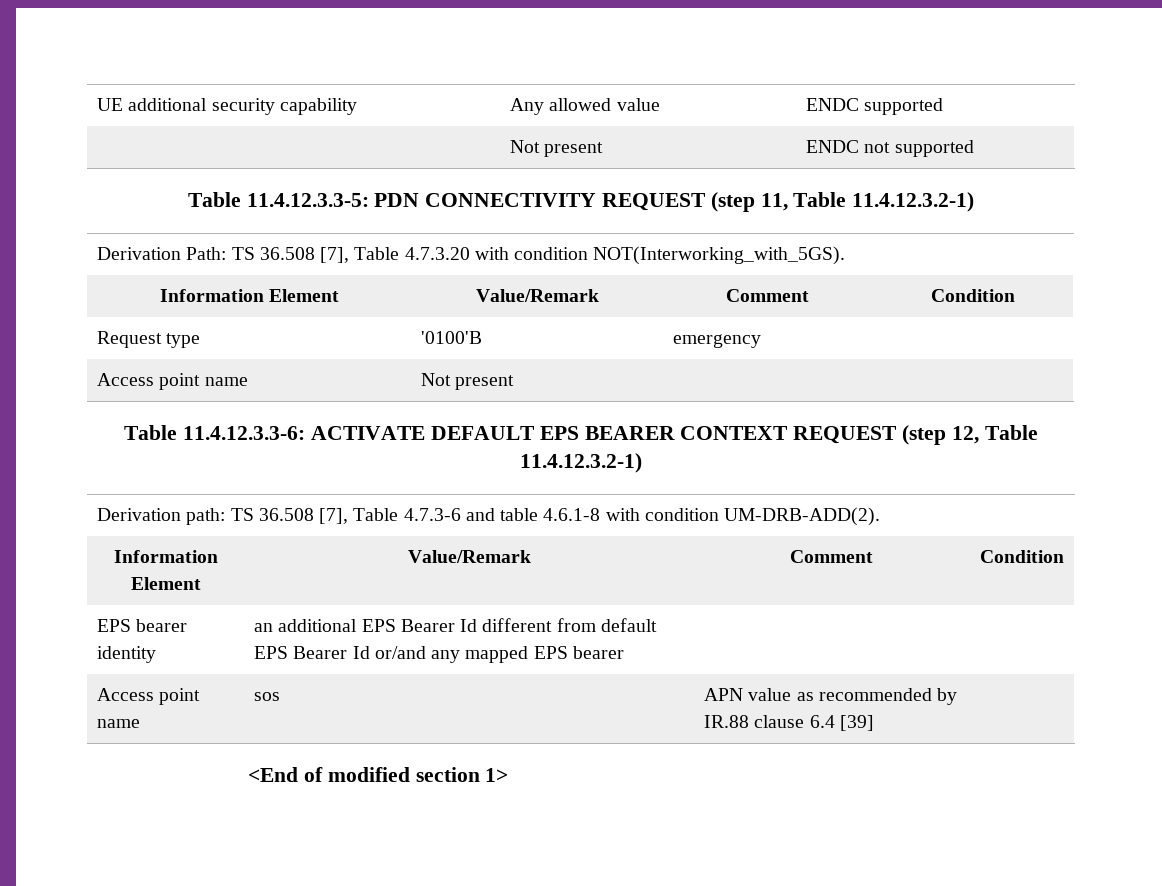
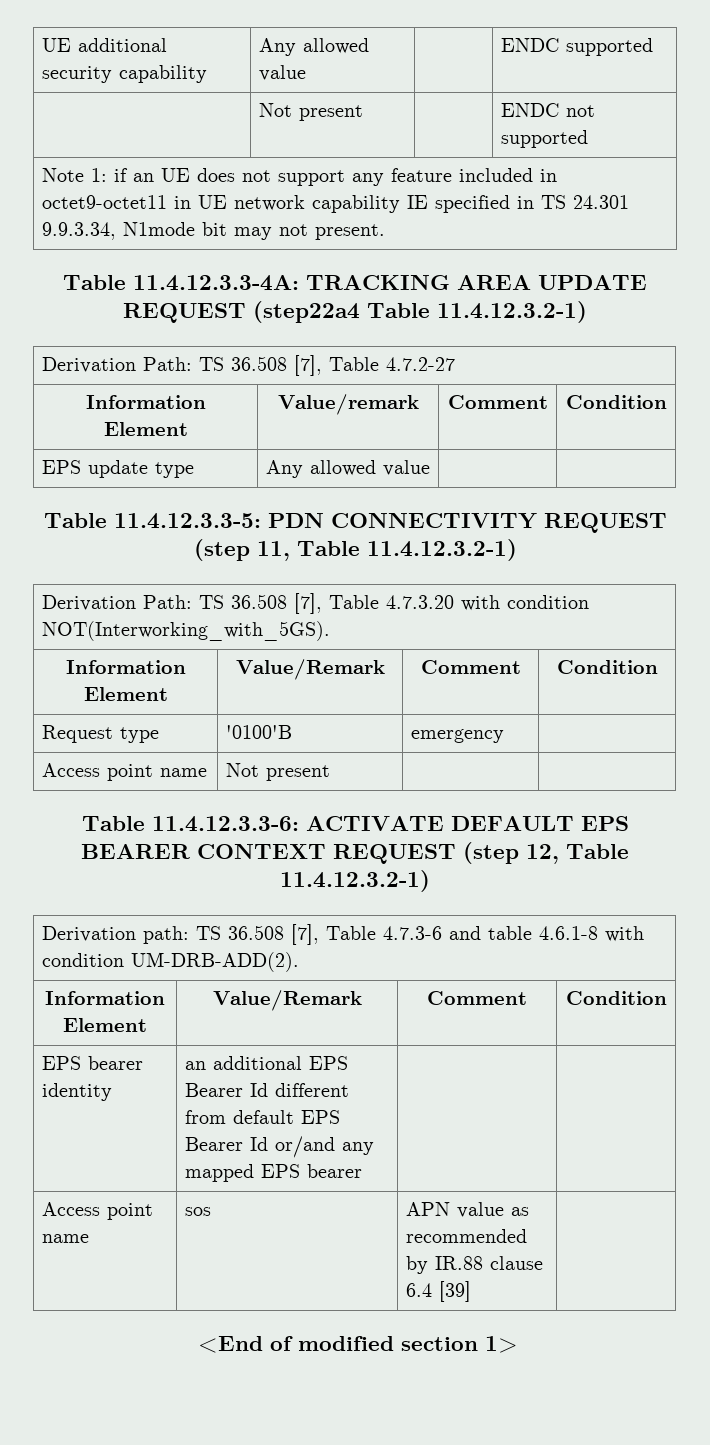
+ Note 1: if an UE does not support any feature included in octet9-octet11 in UE network capability IE specified in TS 24.301 9.9.3.34, N1mode bit may not present.
+ Table 11.4.12.3.3-4A: TRACKING AREA UPDATE REQUEST (step22a4 Table 11.4.12.3.2-1)
+ Derivation Path: TS 36.508 [7], Table 4.7.2-27
+ Information Element | Value/remark | Comment | Condition
+ EPS update type | Any allowed value | |

